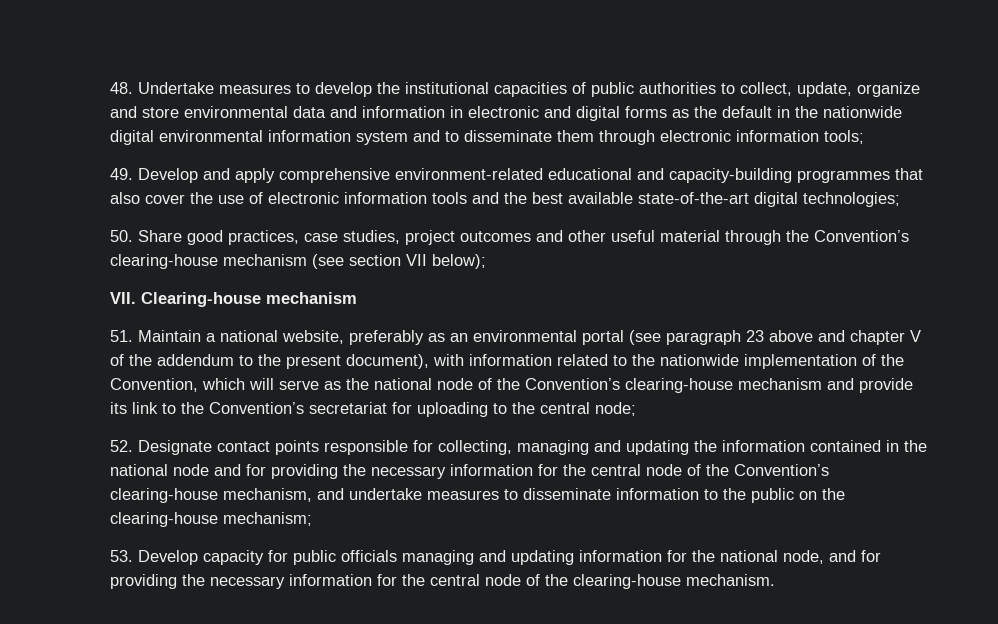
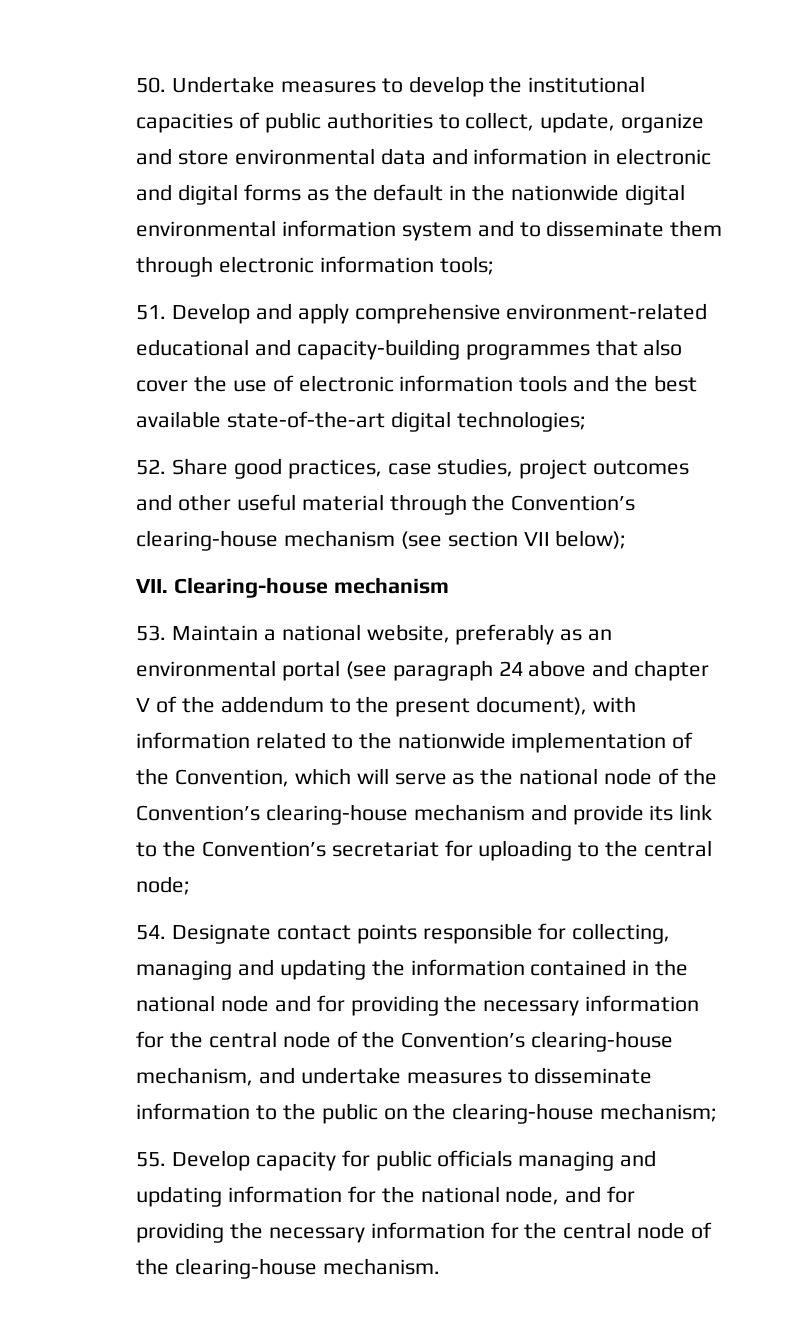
- 48. Undertake measures to develop the institutional capacities of public authorities to collect, update, organize and store environmental data and information in electronic and digital forms as the default in the nationwide digital environmental information system and to disseminate them through electronic information tools;
+ 50. Undertake measures to develop the institutional capacities of public authorities to collect, update, organize and store environmental data and information in electronic and digital forms as the default in the nationwide digital environmental information system and to disseminate them through electronic information tools;
- 49. Develop and apply comprehensive environment-related educational and capacity-building programmes that also cover the use of electronic information tools and the best available state-of-the-art digital technologies;
+ 51. Develop and apply comprehensive environment-related educational and capacity-building programmes that also cover the use of electronic information tools and the best available state-of-the-art digital technologies;
- 50. Share good practices, case studies, project outcomes and other useful material through the Convention’s clearing-house mechanism (see section VII below);
+ 52. Share good practices, case studies, project outcomes and other useful material through the Convention’s clearing-house mechanism (see section VII below);
- 51. Maintain a national website, preferably as an environmental portal (see paragraph 23 above and chapter V of the addendum to the present document), with information related to the nationwide implementation of the Convention, which will serve as the national node of the Convention’s clearing-house mechanism and provide its link to the Convention’s secretariat for uploading to the central node;
+ 53. Maintain a national website, preferably as an environmental portal (see paragraph 24 above and chapter V of the addendum to the present document), with information related to the nationwide implementation of the Convention, which will serve as the national node of the Convention’s clearing-house mechanism and provide its link to the Convention’s secretariat for uploading to the central node;
- 52. Designate contact points responsible for collecting, managing and updating the information contained in the national node and for providing the necessary information for the central node of the Convention’s clearing-house mechanism, and undertake measures to disseminate information to the public on the clearing-house mechanism;
+ 54. Designate contact points responsible for collecting, managing and updating the information contained in the national node and for providing the necessary information for the central node of the Convention’s clearing-house mechanism, and undertake measures to disseminate information to the public on the clearing-house mechanism;
- 53. Develop capacity for public officials managing and updating information for the national node, and for providing the necessary information for the central node of the clearing-house mechanism.
+ 55. Develop capacity for public officials managing and updating information for the national node, and for providing the necessary information for the central node of the clearing-house mechanism.

